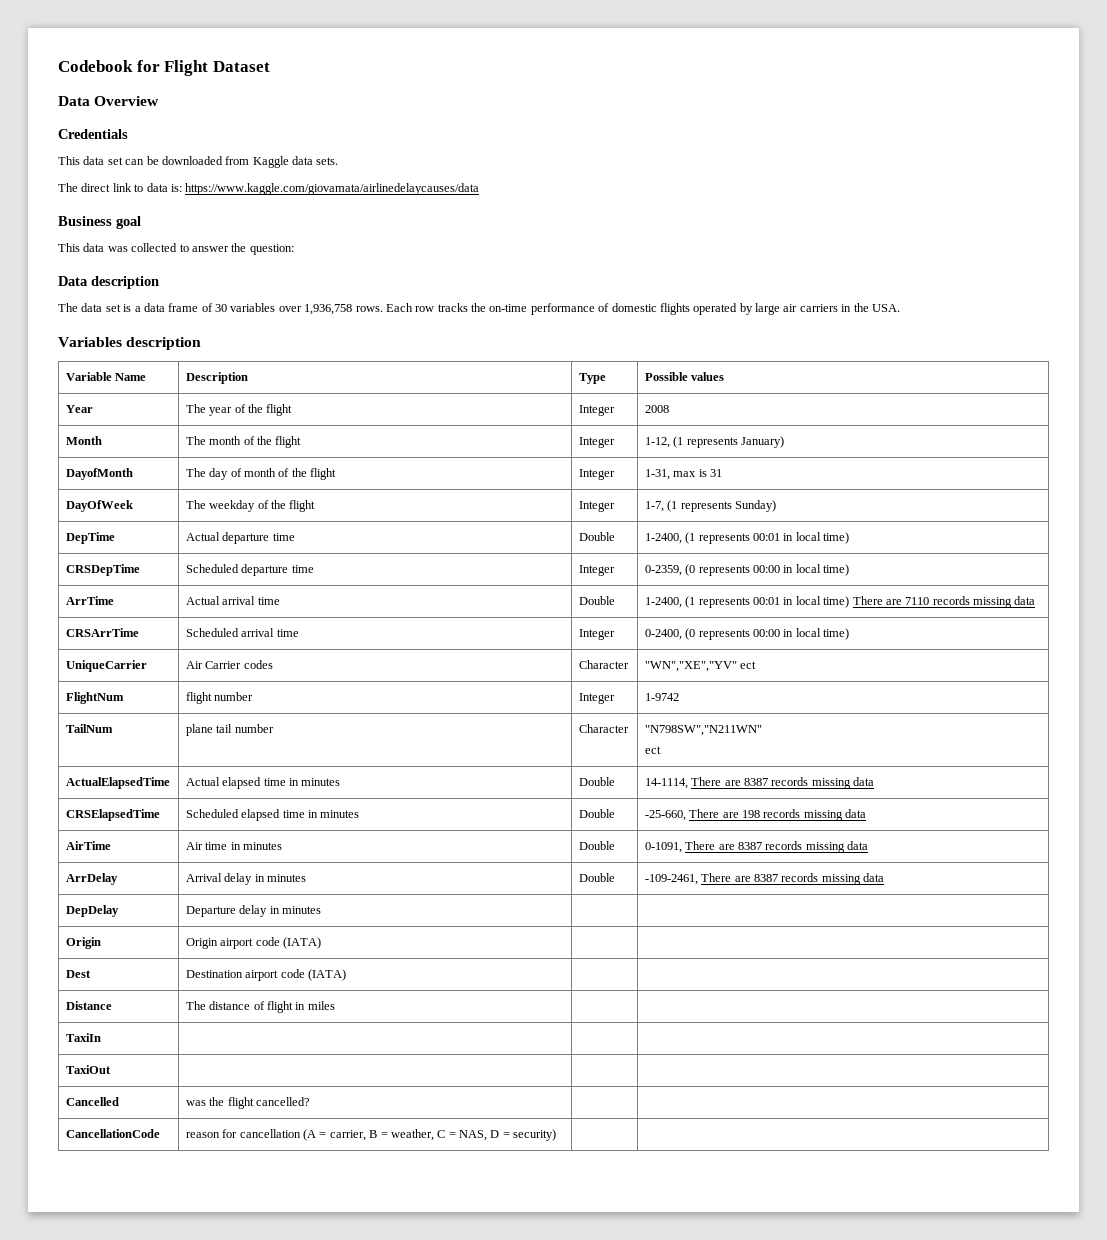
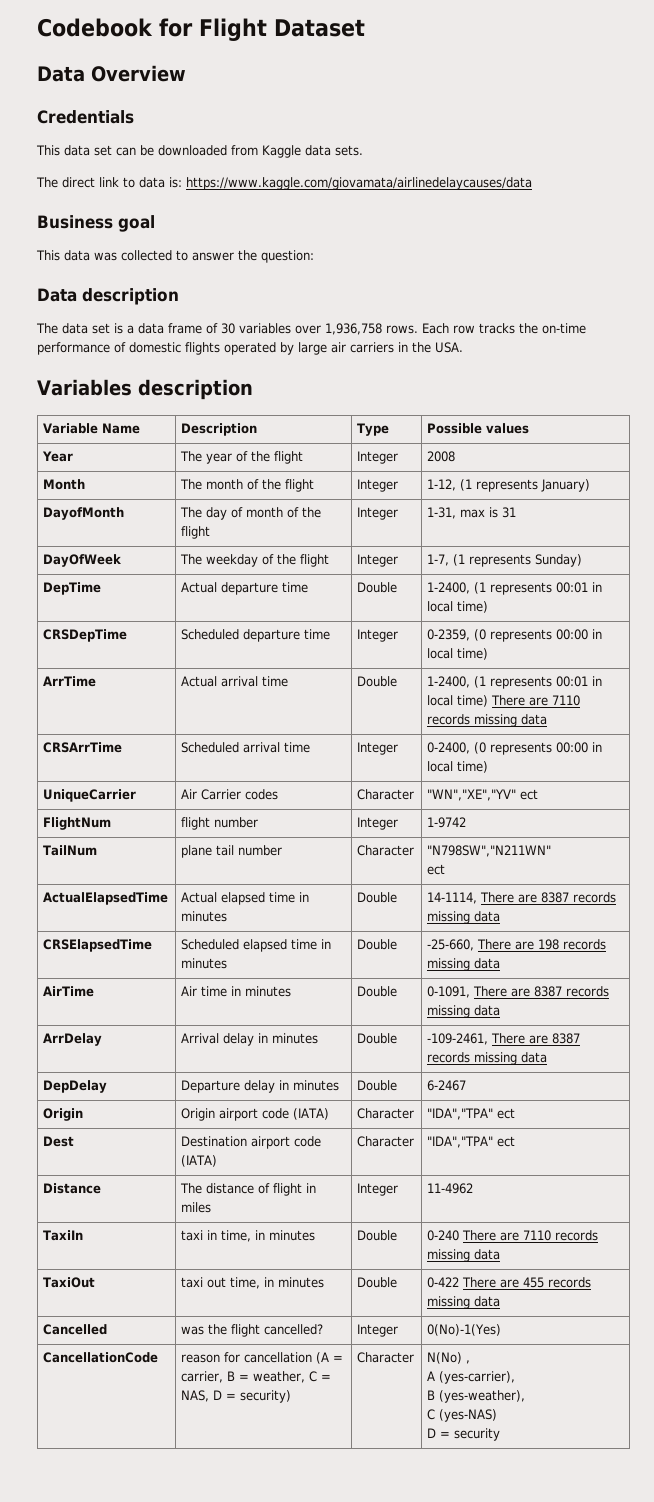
- DepDelay | Departure delay in minutes | |
+ DepDelay | Departure delay in minutes | Double | 6-2467
- Origin | Origin airport code (IATA) | |
+ Origin | Origin airport code (IATA) | Character | "IDA","TPA" ect
- Dest | Destination airport code (IATA) | |
+ Dest | Destination airport code (IATA) | Character | "IDA","TPA" ect
- Distance | The distance of flight in miles | |
+ Distance | The distance of flight in miles | Integer | 11-4962
- TaxiIn | | |
- TaxiOut | | |
+ TaxiIn | taxi in time, in minutes | Double | 0-240 There are 7110 records missing data
+ TaxiOut | taxi out time, in minutes | Double | 0-422 There are 455 records missing data
- Cancelled | was the flight cancelled? | |
+ Cancelled | was the flight cancelled? | Integer | 0(No)-1(Yes)
- CancellationCode | reason for cancellation (A = carrier, B = weather, C = NAS, D = security) | |
+ CancellationCode | reason for cancellation (A = carrier, B = weather, C = NAS, D = security) | Character | N(No) ,
+ A (yes-carrier),
+ B (yes-weather),
+ C (yes-NAS)
+ D = security

